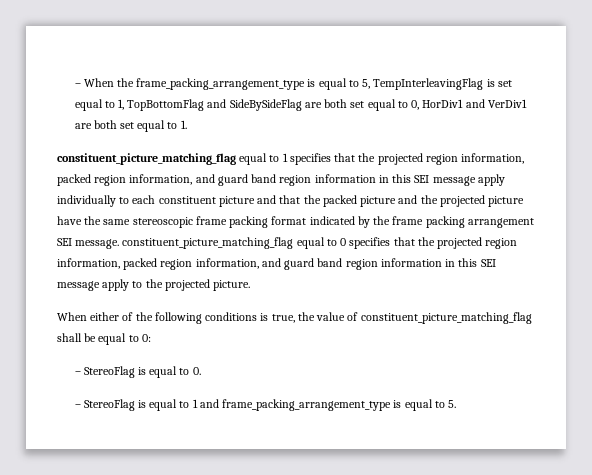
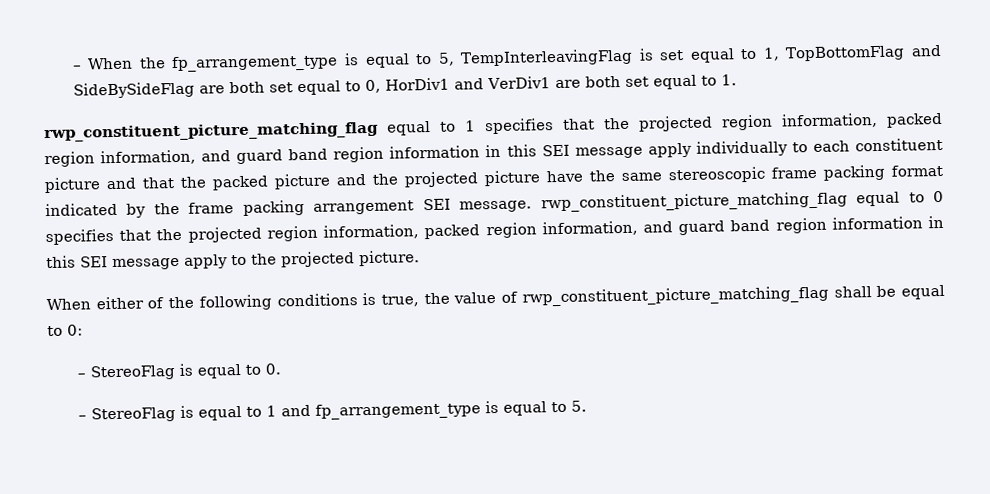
- – When the frame_packing_arrangement_type is equal to 5, TempInterleavingFlag is set equal to 1, TopBottomFlag and SideBySideFlag are both set equal to 0, HorDiv1 and VerDiv1 are both set equal to 1.
+ – When the fp_arrangement_type is equal to 5, TempInterleavingFlag is set equal to 1, TopBottomFlag and SideBySideFlag are both set equal to 0, HorDiv1 and VerDiv1 are both set equal to 1.
- constituent_picture_matching_flag equal to 1 specifies that the projected region information, packed region information, and guard band region information in this SEI message apply individually to each constituent picture and that the packed picture and the projected picture have the same stereoscopic frame packing format indicated by the frame packing arrangement SEI message. constituent_picture_matching_flag equal to 0 specifies that the projected region information, packed region information, and guard band region information in this SEI message apply to the projected picture.
+ rwp_constituent_picture_matching_flag equal to 1 specifies that the projected region information, packed region information, and guard band region information in this SEI message apply individually to each constituent picture and that the packed picture and the projected picture have the same stereoscopic frame packing format indicated by the frame packing arrangement SEI message. rwp_constituent_picture_matching_flag equal to 0 specifies that the projected region information, packed region information, and guard band region information in this SEI message apply to the projected picture.
- When either of the following conditions is true, the value of constituent_picture_matching_flag shall be equal to 0:
+ When either of the following conditions is true, the value of rwp_constituent_picture_matching_flag shall be equal to 0:
- – StereoFlag is equal to 1 and frame_packing_arrangement_type is equal to 5.
+ – StereoFlag is equal to 1 and fp_arrangement_type is equal to 5.

